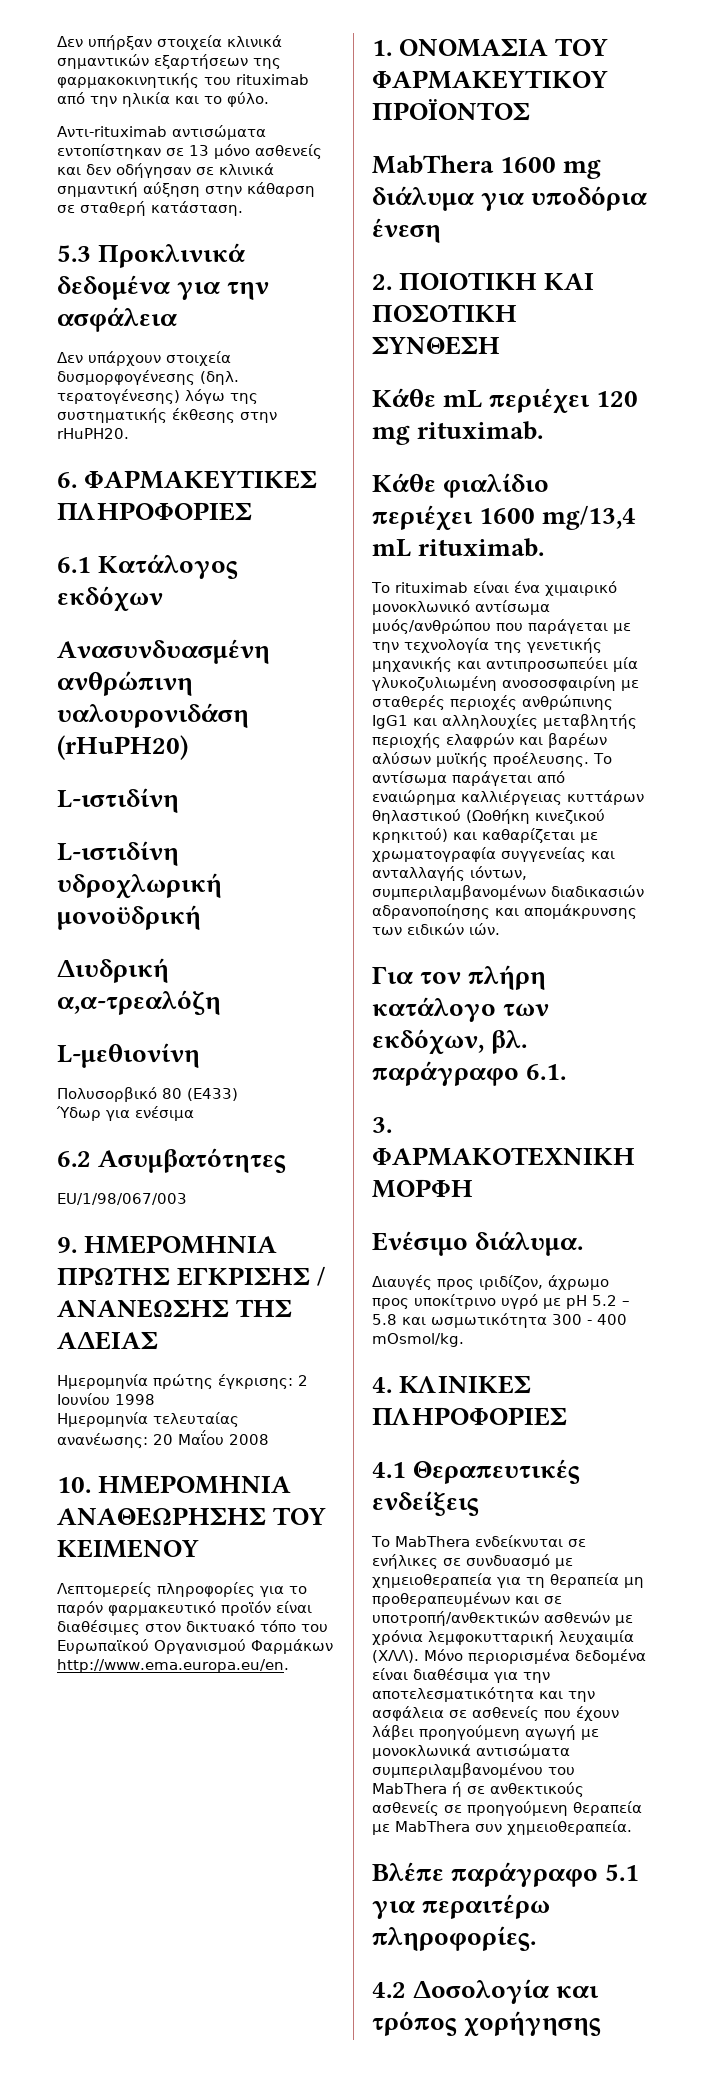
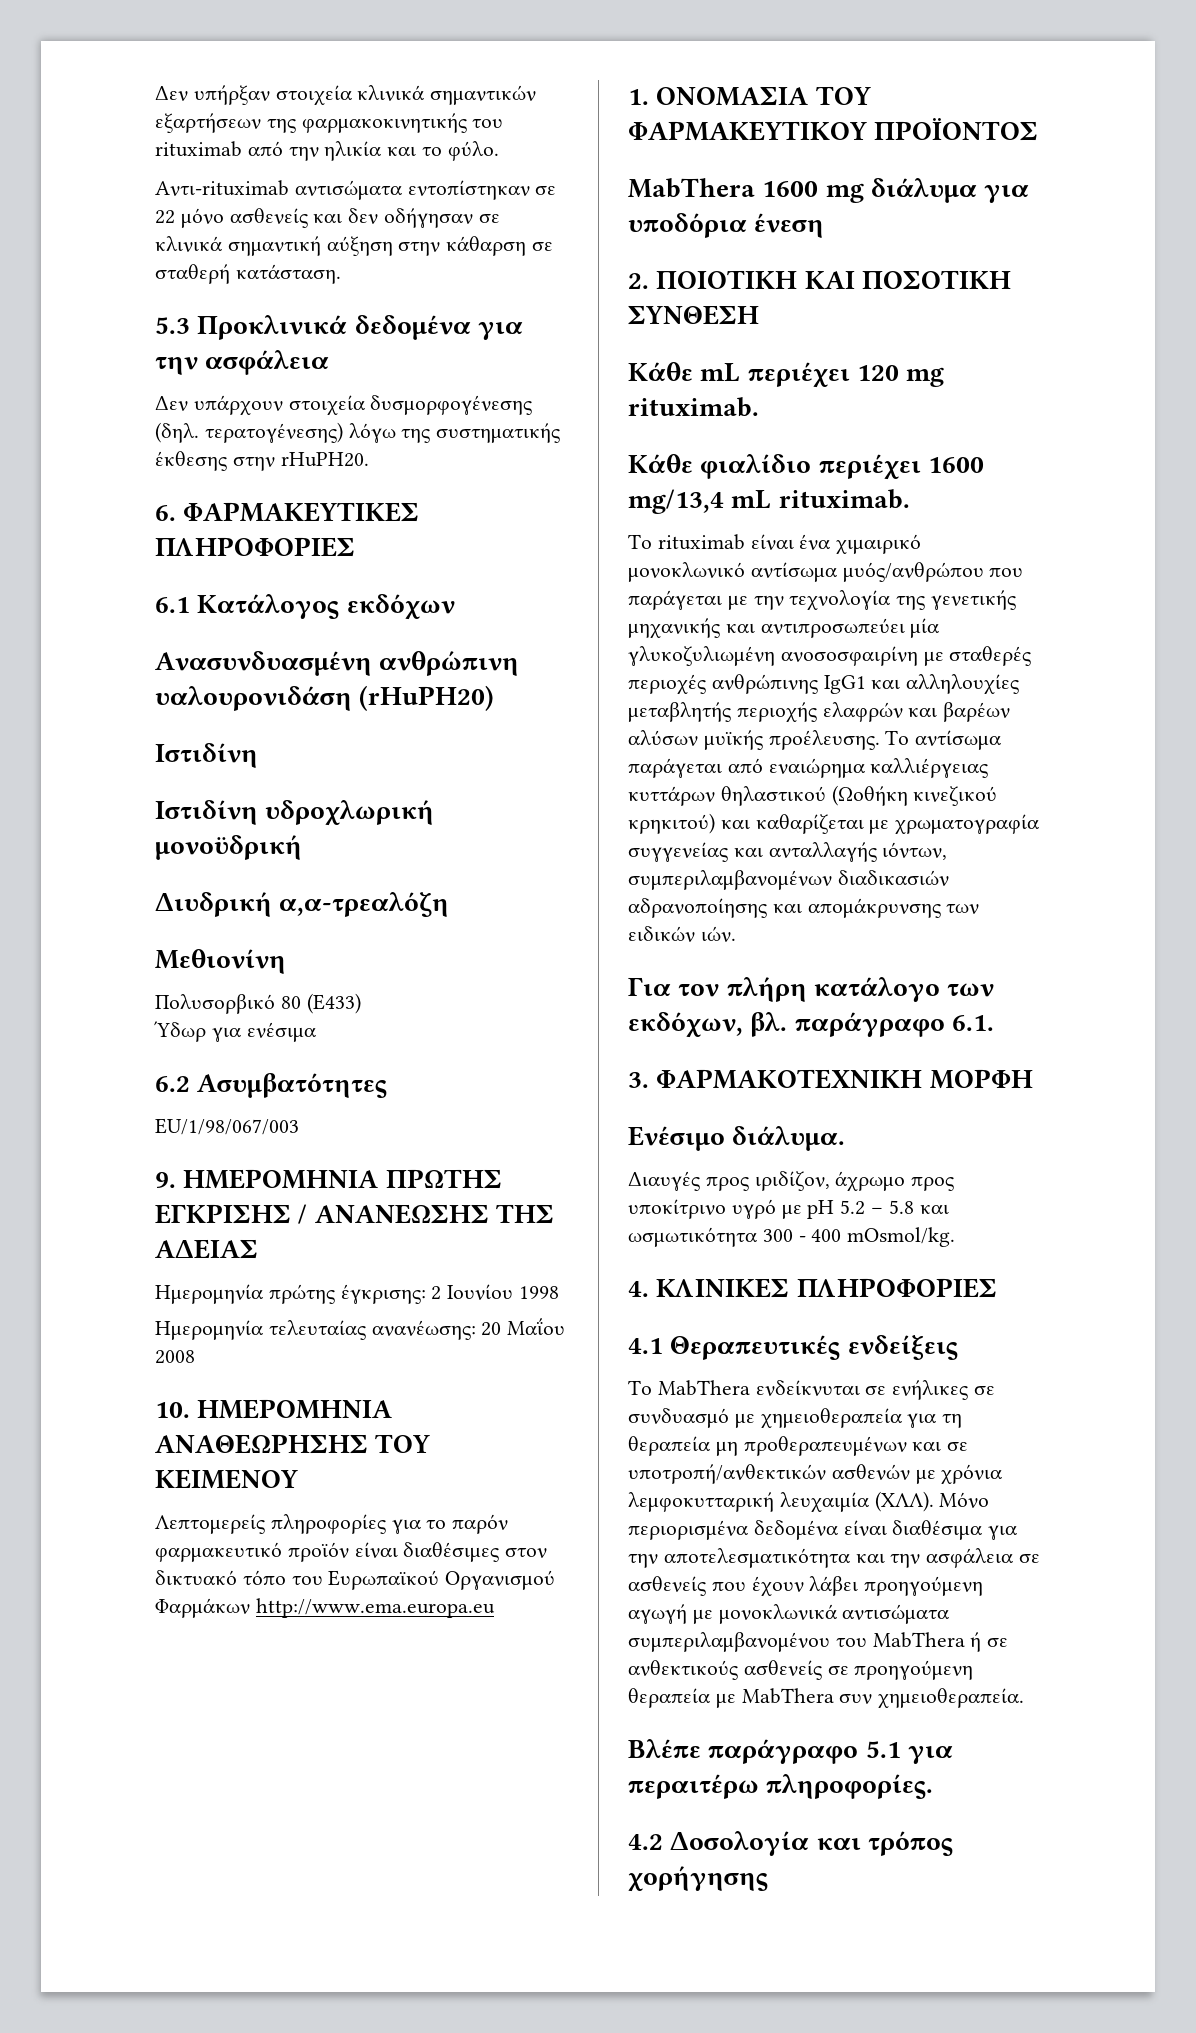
- Αντι-rituximab αντισώματα εντοπίστηκαν σε 13 μόνο ασθενείς και δεν οδήγησαν σε κλινικά σημαντική αύξηση στην κάθαρση σε σταθερή κατάσταση.
+ Αντι-rituximab αντισώματα εντοπίστηκαν σε 22 μόνο ασθενείς και δεν οδήγησαν σε κλινικά σημαντική αύξηση στην κάθαρση σε σταθερή κατάσταση.
  Ανασυνδυασμένη ανθρώπινη υαλουρονιδάση (rHuPH20)
- L-ιστιδίνη
- L-ιστιδίνη υδροχλωρική μονοϋδρική
+ Ιστιδίνη
+ Ιστιδίνη υδροχλωρική μονοϋδρική
- L-μεθιονίνη
+ Μεθιονίνη
- Λεπτομερείς πληροφορίες για το παρόν φαρμακευτικό προϊόν είναι διαθέσιμες στον δικτυακό τόπο του Ευρωπαϊκού Οργανισμού Φαρμάκων http://www.ema.europa.eu/en.
+ Λεπτομερείς πληροφορίες για το παρόν φαρμακευτικό προϊόν είναι διαθέσιμες στον δικτυακό τόπο του Ευρωπαϊκού Οργανισμού Φαρμάκων http://www.ema.europa.eu

